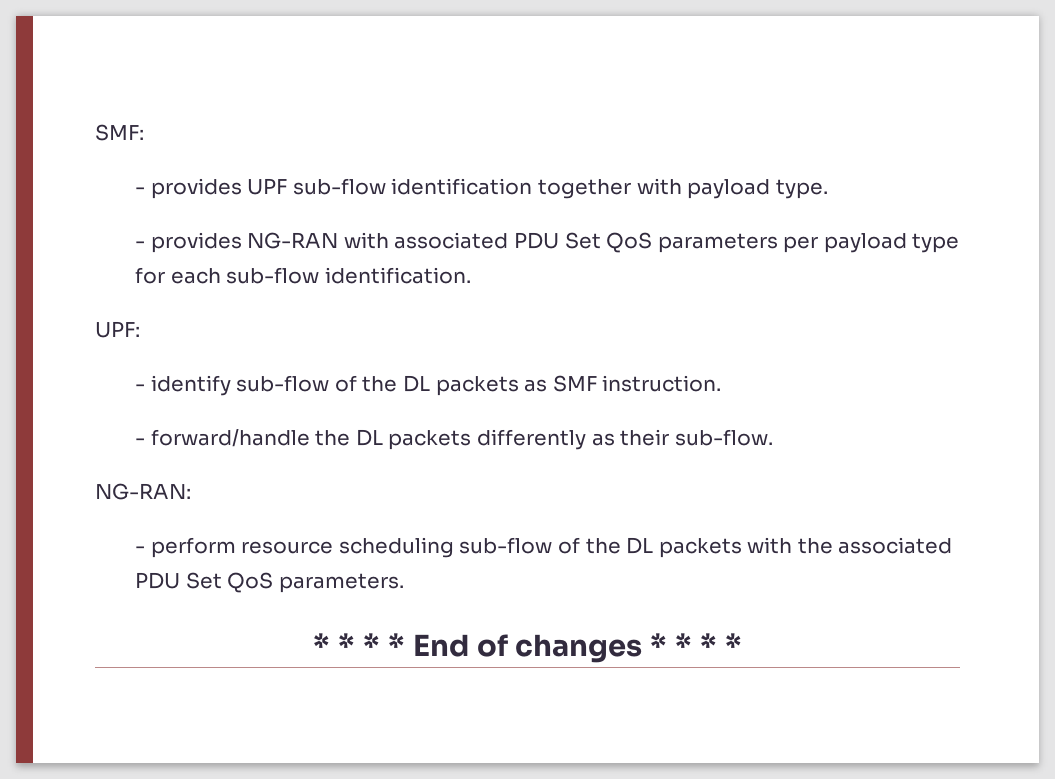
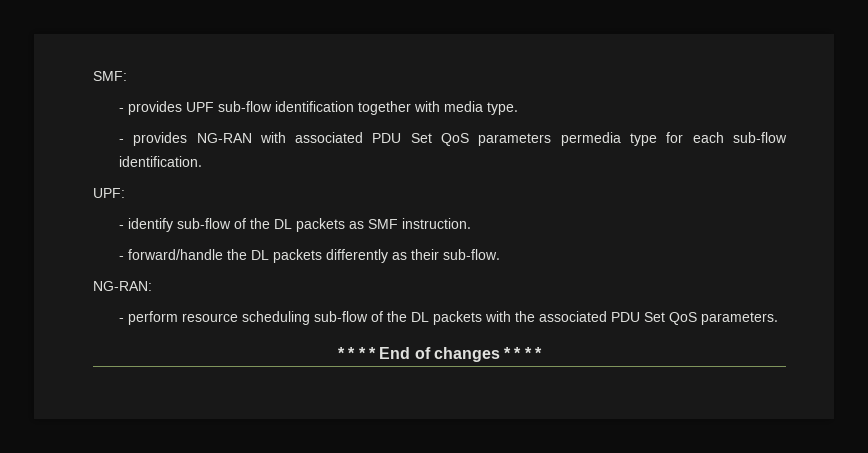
- - provides UPF sub-flow identification together with payload type.
+ - provides UPF sub-flow identification together with media type.
- - provides NG-RAN with associated PDU Set QoS parameters per payload type for each sub-flow identification.
+ - provides NG-RAN with associated PDU Set QoS parameters permedia type for each sub-flow identification.

